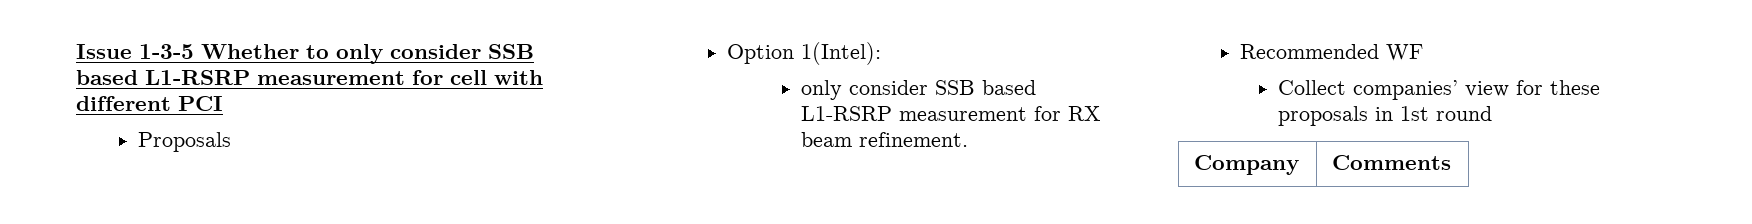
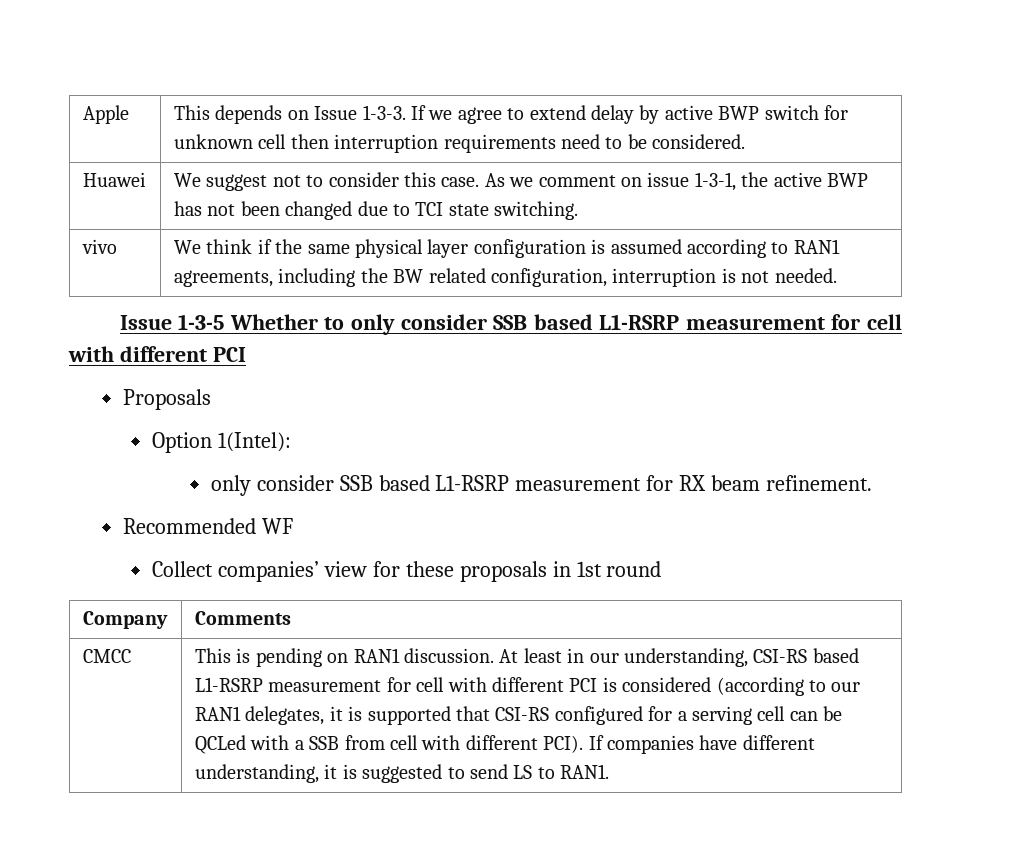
+ Apple | This depends on Issue 1-3-3. If we agree to extend delay by active BWP switch for unknown cell then interruption requirements need to be considered.
+ Huawei | We suggest not to consider this case. As we comment on issue 1-3-1, the active BWP has not been changed due to TCI state switching.
+ vivo | We think if the same physical layer configuration is assumed according to RAN1 agreements, including the BW related configuration, interruption is not needed.
+ CMCC | This is pending on RAN1 discussion. At least in our understanding, CSI-RS based L1-RSRP measurement for cell with different PCI is considered (according to our RAN1 delegates, it is supported that CSI-RS configured for a serving cell can be QCLed with a SSB from cell with different PCI). If companies have different understanding, it is suggested to send LS to RAN1.

